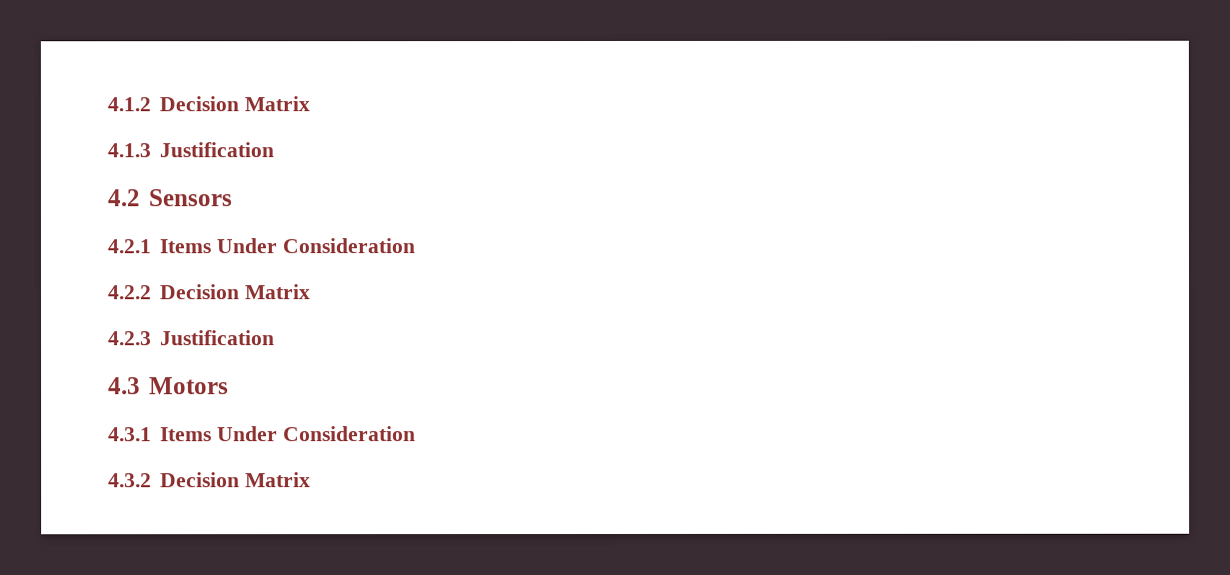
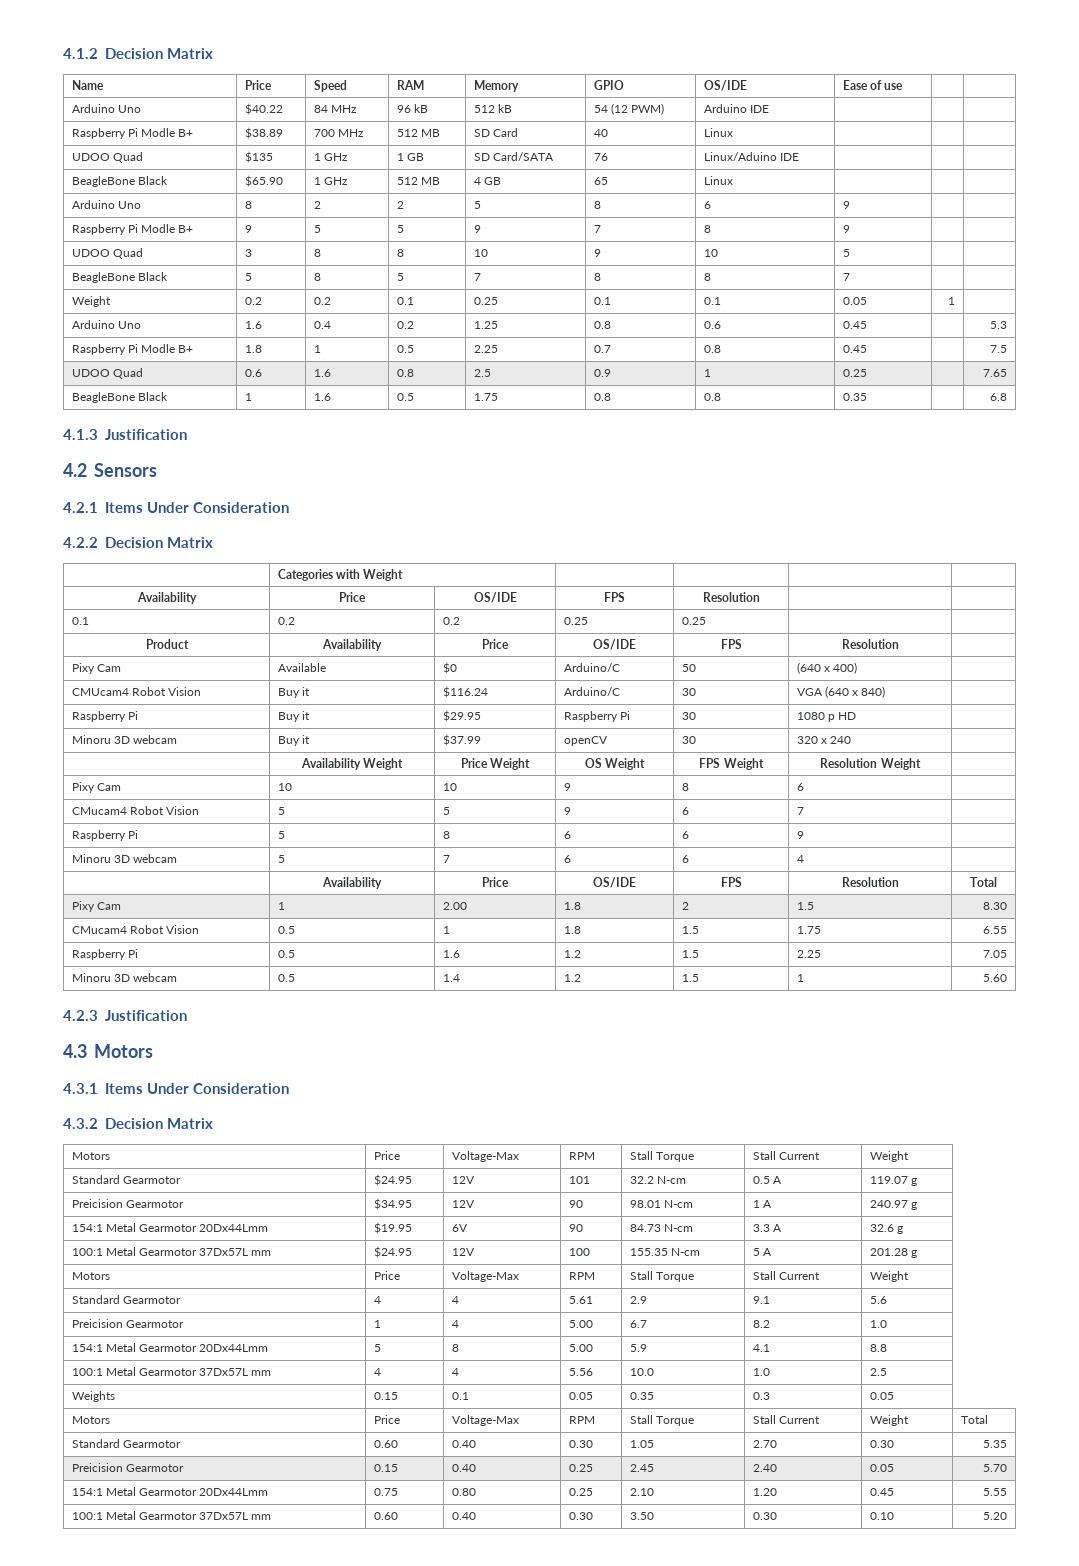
+ Name | Price | Speed | RAM | Memory | GPIO | OS/IDE | Ease of use | |
+ Arduino Uno | $40.22 | 84 MHz | 96 kB | 512 kB | 54 (12 PWM) | Arduino IDE | | |
+ Raspberry Pi Modle B+ | $38.89 | 700 MHz | 512 MB | SD Card | 40 | Linux | | |
+ UDOO Quad | $135 | 1 GHz | 1 GB | SD Card/SATA | 76 | Linux/Aduino IDE | | |
+ BeagleBone Black | $65.90 | 1 GHz | 512 MB | 4 GB | 65 | Linux | | |
+ Arduino Uno | 8 | 2 | 2 | 5 | 8 | 6 | 9 | |
+ Raspberry Pi Modle B+ | 9 | 5 | 5 | 9 | 7 | 8 | 9 | |
+ UDOO Quad | 3 | 8 | 8 | 10 | 9 | 10 | 5 | |
+ BeagleBone Black | 5 | 8 | 5 | 7 | 8 | 8 | 7 | |
+ Weight | 0.2 | 0.2 | 0.1 | 0.25 | 0.1 | 0.1 | 0.05 | 1 |
+ Arduino Uno | 1.6 | 0.4 | 0.2 | 1.25 | 0.8 | 0.6 | 0.45 | | 5.3
+ Raspberry Pi Modle B+ | 1.8 | 1 | 0.5 | 2.25 | 0.7 | 0.8 | 0.45 | | 7.5
+ UDOO Quad | 0.6 | 1.6 | 0.8 | 2.5 | 0.9 | 1 | 0.25 | | 7.65
+ BeagleBone Black | 1 | 1.6 | 0.5 | 1.75 | 0.8 | 0.8 | 0.35 | | 6.8
+ | Categories with Weight | | | |
+ Availability | Price | OS/IDE | FPS | Resolution | |
+ 0.1 | 0.2 | 0.2 | 0.25 | 0.25 | |
+ Product | Availability | Price | OS/IDE | FPS | Resolution |
+ Pixy Cam | Available | $0 | Arduino/C | 50 | (640 x 400) |
+ CMUcam4 Robot Vision | Buy it | $116.24 | Arduino/C | 30 | VGA (640 x 840) |
+ Raspberry Pi | Buy it | $29.95 | Raspberry Pi | 30 | 1080 p HD |
+ Minoru 3D webcam | Buy it | $37.99 | openCV | 30 | 320 x 240 |
+ | Availability Weight | Price Weight | OS Weight | FPS Weight | Resolution Weight |
+ Pixy Cam | 10 | 10 | 9 | 8 | 6 |
+ CMucam4 Robot Vision | 5 | 5 | 9 | 6 | 7 |
+ Raspberry Pi | 5 | 8 | 6 | 6 | 9 |
+ Minoru 3D webcam | 5 | 7 | 6 | 6 | 4 |
+ | Availability | Price | OS/IDE | FPS | Resolution | Total
+ Pixy Cam | 1 | 2.00 | 1.8 | 2 | 1.5 | 8.30
+ CMucam4 Robot Vision | 0.5 | 1 | 1.8 | 1.5 | 1.75 | 6.55
+ Raspberry Pi | 0.5 | 1.6 | 1.2 | 1.5 | 2.25 | 7.05
+ Minoru 3D webcam | 0.5 | 1.4 | 1.2 | 1.5 | 1 | 5.60
  4.3.2 Decision Matrix
+ Motors | Price | Voltage-Max | RPM | Stall Torque | Stall Current | Weight
+ Standard Gearmotor | $24.95 | 12V | 101 | 32.2 N-cm | 0.5 A | 119.07 g
+ Preicision Gearmotor | $34.95 | 12V | 90 | 98.01 N-cm | 1 A | 240.97 g
+ 154:1 Metal Gearmotor 20Dx44Lmm | $19.95 | 6V | 90 | 84.73 N-cm | 3.3 A | 32.6 g
+ 100:1 Metal Gearmotor 37Dx57L mm | $24.95 | 12V | 100 | 155.35 N-cm | 5 A | 201.28 g
+ Motors | Price | Voltage-Max | RPM | Stall Torque | Stall Current | Weight
+ Standard Gearmotor | 4 | 4 | 5.61 | 2.9 | 9.1 | 5.6
+ Preicision Gearmotor | 1 | 4 | 5.00 | 6.7 | 8.2 | 1.0
+ 154:1 Metal Gearmotor 20Dx44Lmm | 5 | 8 | 5.00 | 5.9 | 4.1 | 8.8
+ 100:1 Metal Gearmotor 37Dx57L mm | 4 | 4 | 5.56 | 10.0 | 1.0 | 2.5
+ Weights | 0.15 | 0.1 | 0.05 | 0.35 | 0.3 | 0.05
+ Motors | Price | Voltage-Max | RPM | Stall Torque | Stall Current | Weight | Total
+ Standard Gearmotor | 0.60 | 0.40 | 0.30 | 1.05 | 2.70 | 0.30 | 5.35
+ Preicision Gearmotor | 0.15 | 0.40 | 0.25 | 2.45 | 2.40 | 0.05 | 5.70
+ 154:1 Metal Gearmotor 20Dx44Lmm | 0.75 | 0.80 | 0.25 | 2.10 | 1.20 | 0.45 | 5.55
+ 100:1 Metal Gearmotor 37Dx57L mm | 0.60 | 0.40 | 0.30 | 3.50 | 0.30 | 0.10 | 5.20

